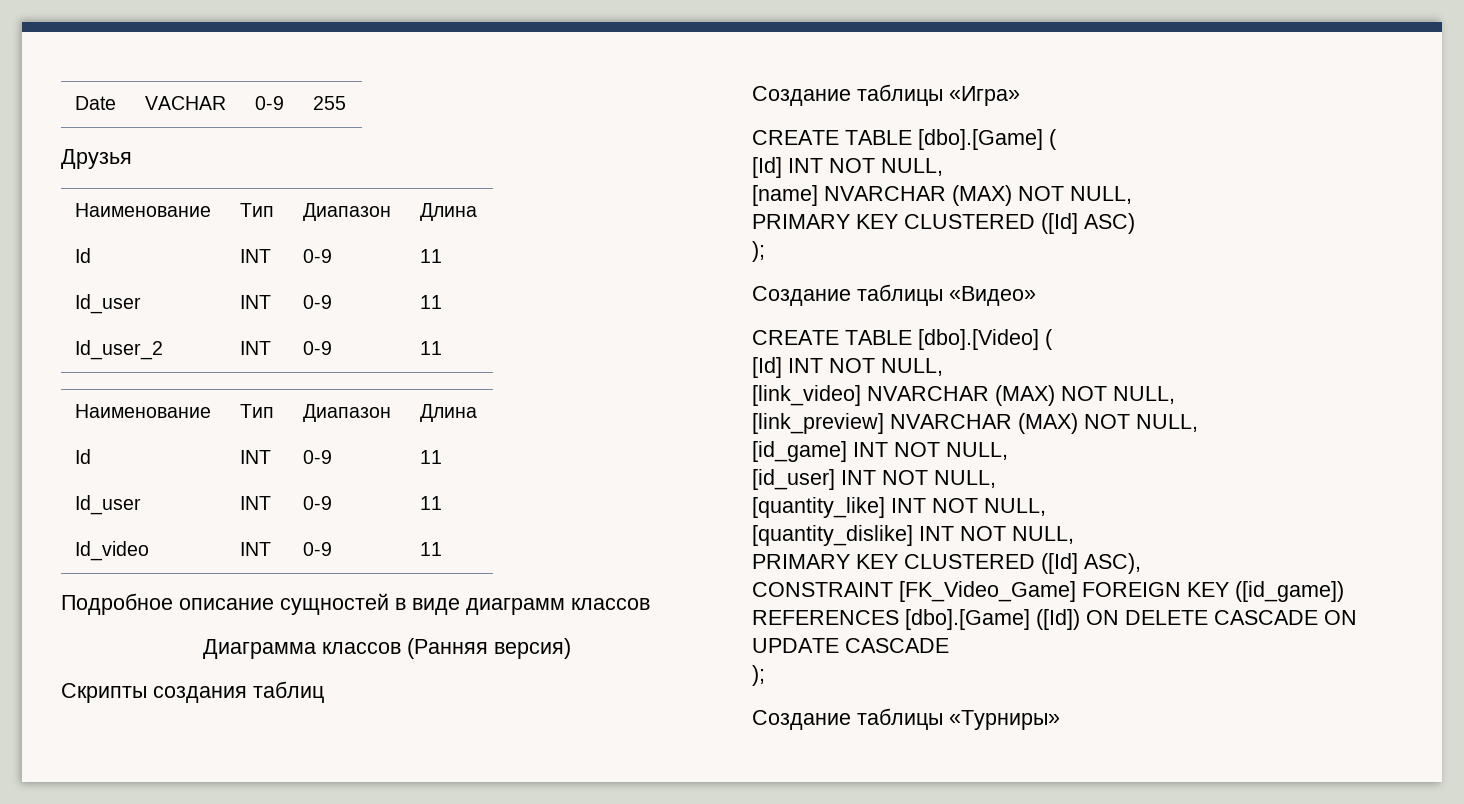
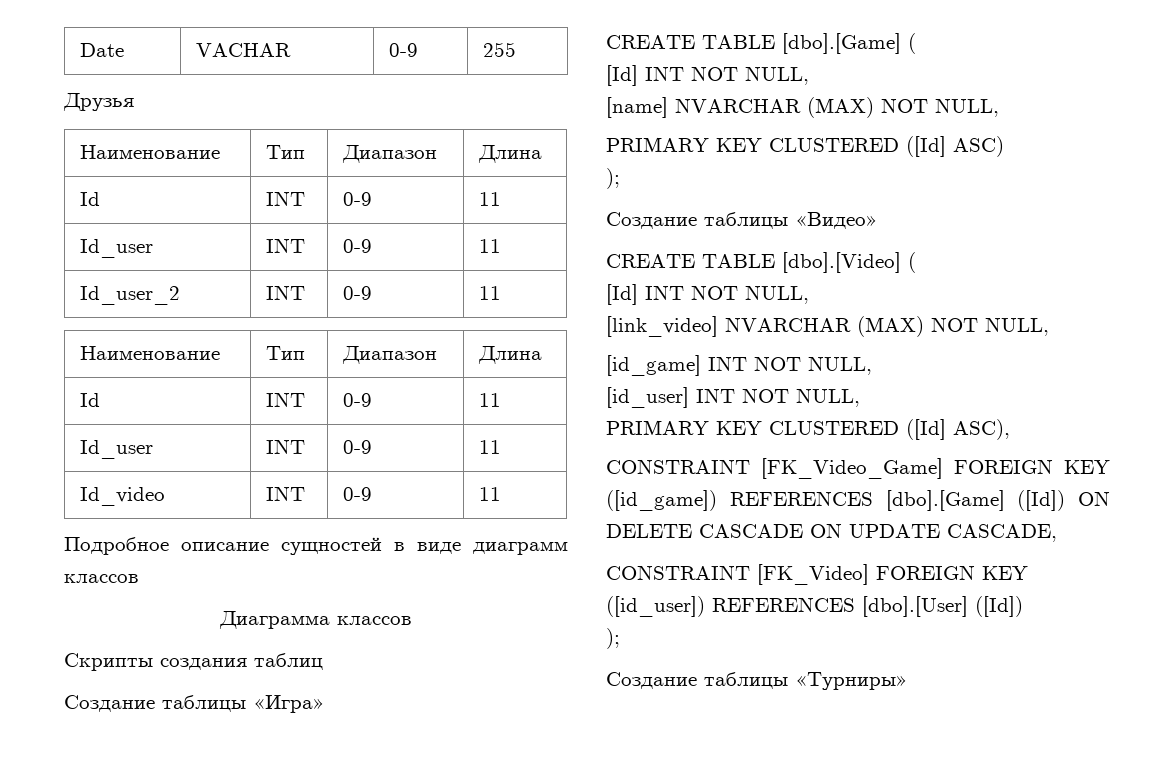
- Диаграмма классов (Ранняя версия)
+ Диаграмма классов
- [link_preview] NVARCHAR (MAX) NOT NULL,
- [quantity_like] INT NOT NULL,
- [quantity_dislike] INT NOT NULL,
- CONSTRAINT [FK_Video_Game] FOREIGN KEY ([id_game]) REFERENCES [dbo].[Game] ([Id]) ON DELETE CASCADE ON UPDATE CASCADE
+ CONSTRAINT [FK_Video_Game] FOREIGN KEY ([id_game]) REFERENCES [dbo].[Game] ([Id]) ON DELETE CASCADE ON UPDATE CASCADE,
+ CONSTRAINT [FK_Video] FOREIGN KEY ([id_user]) REFERENCES [dbo].[User] ([Id])

